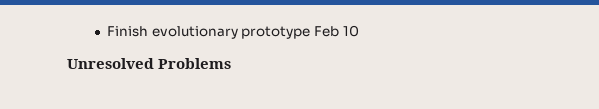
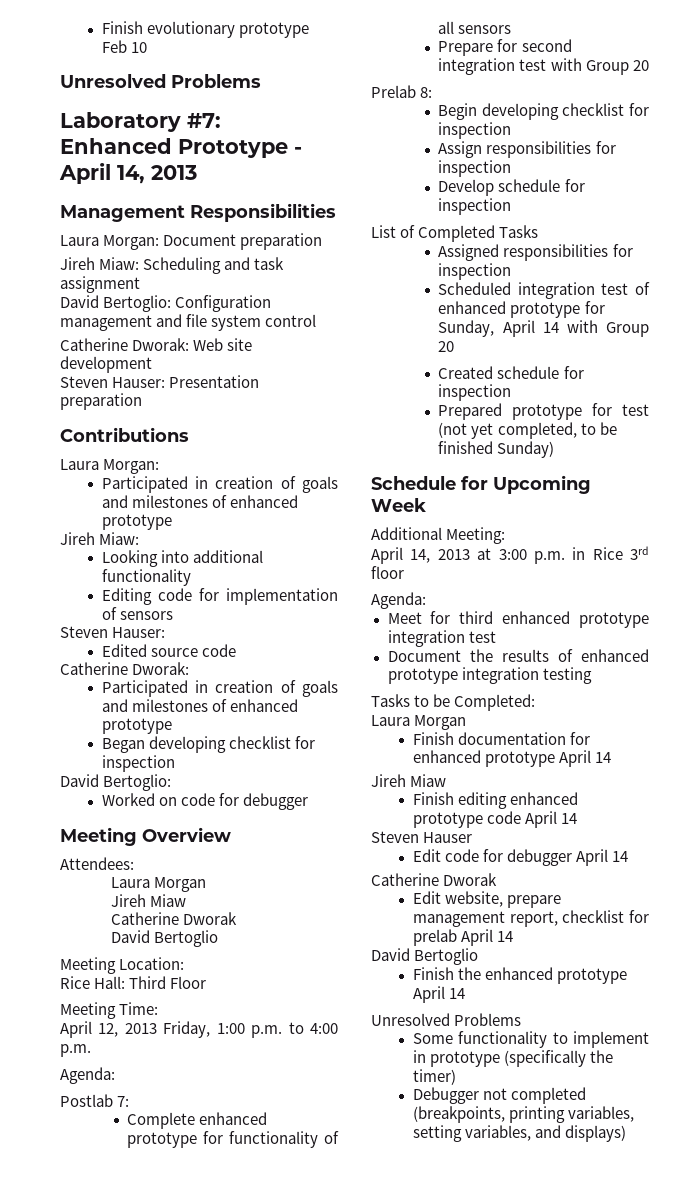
+ Laboratory #7: Enhanced Prototype - April 14, 2013
+ Management Responsibilities
+ Laura Morgan: Document preparation
+ Jireh Miaw: Scheduling and task assignment
+ David Bertoglio: Configuration management and file system control
+ Catherine Dworak: Web site development
+ Steven Hauser: Presentation preparation
+ Contributions
+ Laura Morgan:
+ Participated in creation of goals and milestones of enhanced prototype
+ Jireh Miaw:
+ Looking into additional functionality
+ Editing code for implementation of sensors
+ Steven Hauser:
+ Edited source code
+ Catherine Dworak:
+ Participated in creation of goals and milestones of enhanced prototype
+ Began developing checklist for inspection
+ David Bertoglio:
+ Worked on code for debugger
+ Meeting Overview
+ Attendees:
+ Laura Morgan
+ Jireh Miaw
+ Catherine Dworak
+ David Bertoglio
+ Meeting Location:
+ Rice Hall: Third Floor
+ Meeting Time:
+ April 12, 2013 Friday, 1:00 p.m. to 4:00 p.m.
+ Agenda:
+ Postlab 7:
+ Complete enhanced prototype for functionality of all sensors
+ Prepare for second integration test with Group 20
+ Prelab 8:
+ Begin developing checklist for inspection
+ Assign responsibilities for inspection
+ Develop schedule for inspection
+ List of Completed Tasks
+ Assigned responsibilities for inspection
+ Scheduled integration test of enhanced prototype for Sunday, April 14 with Group 20
+ Created schedule for inspection
+ Prepared prototype for test (not yet completed, to be finished Sunday)
+ Schedule for Upcoming Week
+ Additional Meeting:
+ April 14, 2013 at 3:00 p.m. in Rice 3rd floor
+ Agenda:
+ Meet for third enhanced prototype integration test
+ Document the results of enhanced prototype integration testing
+ Tasks to be Completed:
+ Laura Morgan
+ Finish documentation for enhanced prototype April 14
+ Jireh Miaw
+ Finish editing enhanced prototype code April 14
+ Steven Hauser
+ Edit code for debugger April 14
+ Catherine Dworak
+ Edit website, prepare management report, checklist for prelab April 14
+ David Bertoglio
+ Finish the enhanced prototype April 14
+ Unresolved Problems
+ Some functionality to implement in prototype (specifically the timer)
+ Debugger not completed (breakpoints, printing variables, setting variables, and displays)

